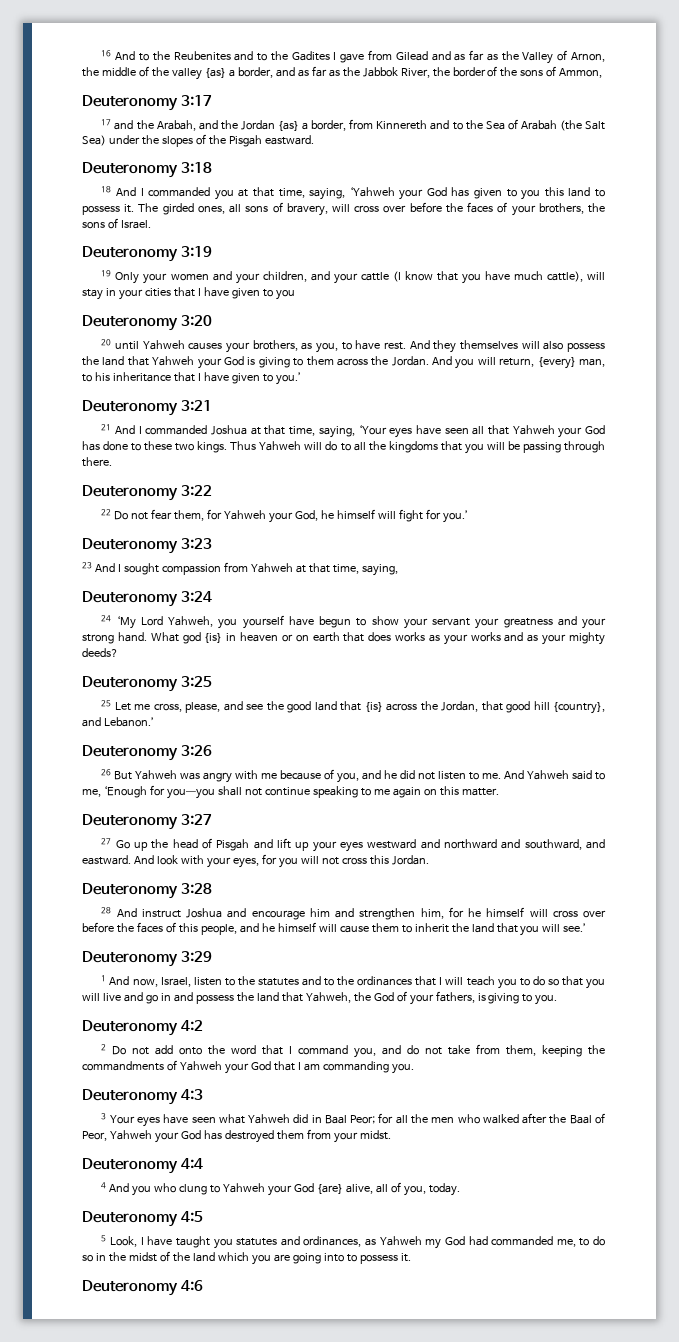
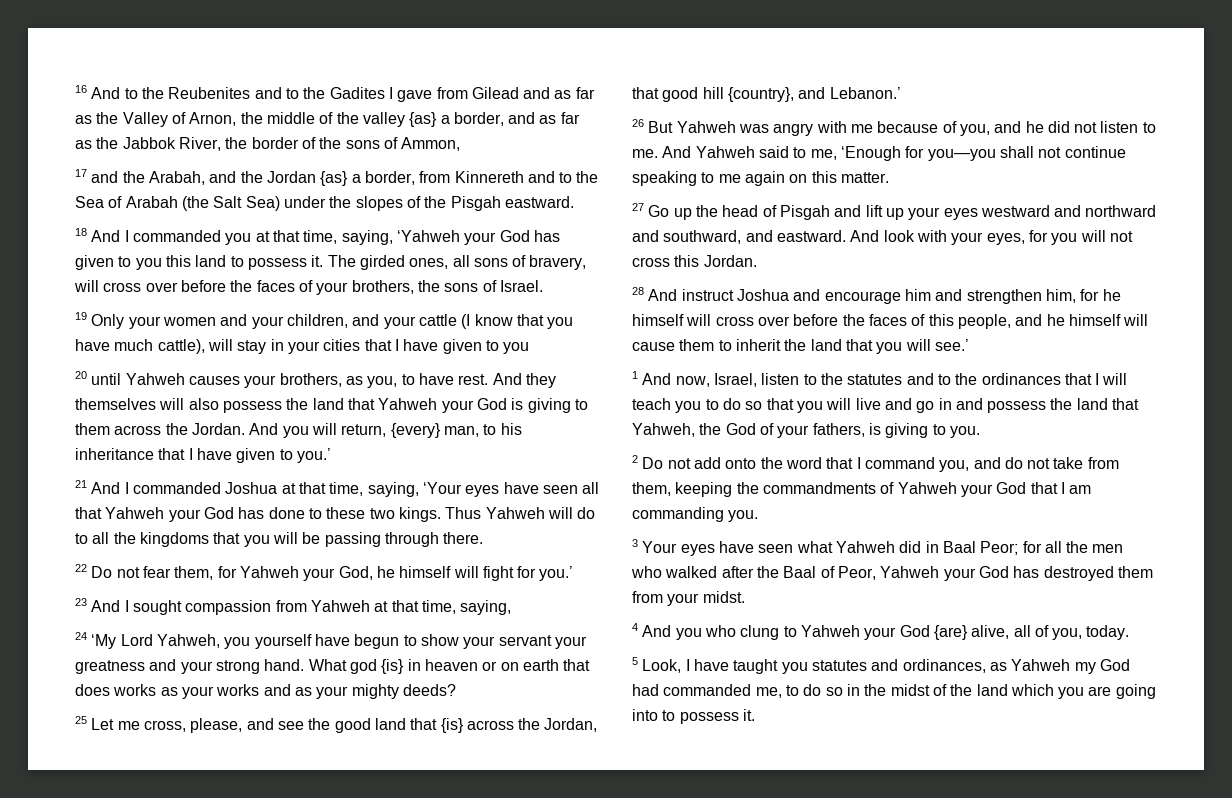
- Deuteronomy 3:17
- Deuteronomy 3:18
- Deuteronomy 3:19
- Deuteronomy 3:20
- Deuteronomy 3:21
- Deuteronomy 3:22
- Deuteronomy 3:23
- Deuteronomy 3:24
- Deuteronomy 3:25
- Deuteronomy 3:26
- Deuteronomy 3:27
- Deuteronomy 3:28
- Deuteronomy 3:29
- Deuteronomy 4:2
- Deuteronomy 4:3
- Deuteronomy 4:4
- Deuteronomy 4:5
- Deuteronomy 4:6

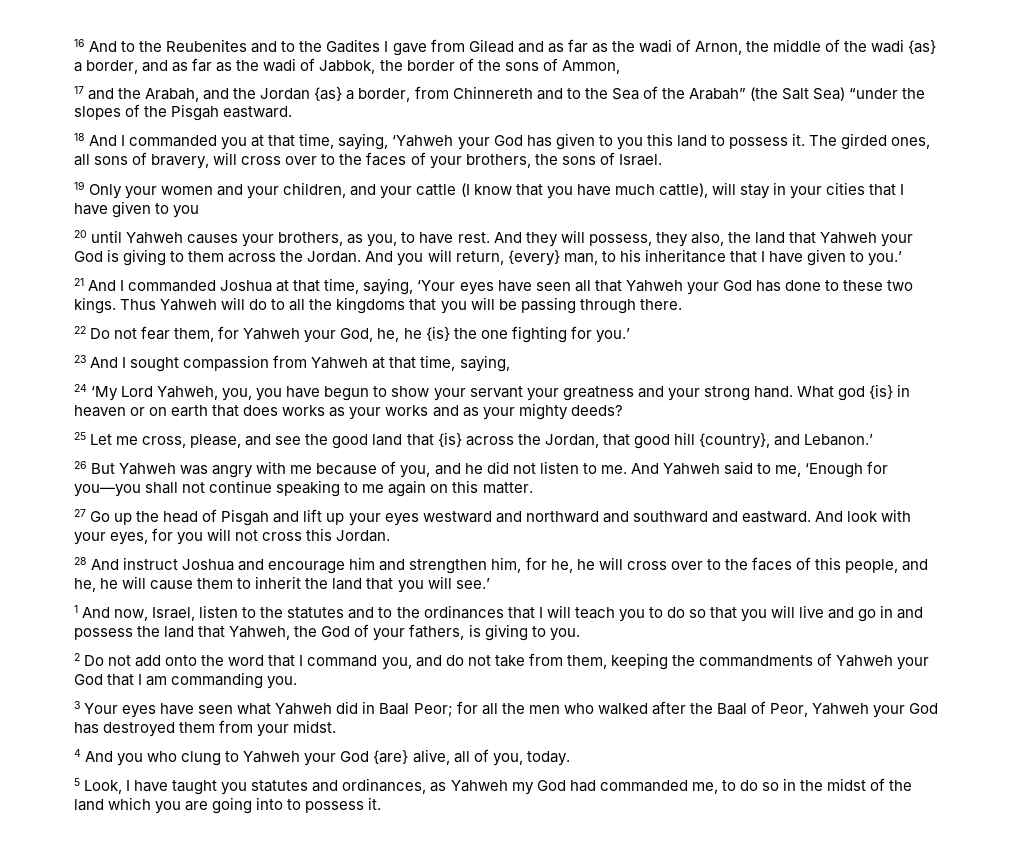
- 16 And to the Reubenites and to the Gadites I gave from Gilead and as far as the Valley of Arnon, the middle of the valley {as} a border, and as far as the Jabbok River, the border of the sons of Ammon,
+ 16 And to the Reubenites and to the Gadites I gave from Gilead and as far as the wadi of Arnon, the middle of the wadi {as} a border, and as far as the wadi of Jabbok, the border of the sons of Ammon,
- 17 and the Arabah, and the Jordan {as} a border, from Kinnereth and to the Sea of Arabah (the Salt Sea) under the slopes of the Pisgah eastward.
+ 17 and the Arabah, and the Jordan {as} a border, from Chinnereth and to the Sea of the Arabah” (the Salt Sea) “under the slopes of the Pisgah eastward.
- The girded ones, all sons of bravery, will cross over before the faces of your brothers, the sons of Israel.
+ The girded ones, all sons of bravery, will cross over to the faces of your brothers, the sons of Israel.
- And they themselves will also possess the land that Yahweh your God is giving to them across the Jordan.
+ And they will possess, they also, the land that Yahweh your God is giving to them across the Jordan.
- 22 Do not fear them, for Yahweh your God, he himself will fight for you.’
+ 22 Do not fear them, for Yahweh your God, he, he {is} the one fighting for you.’
- 24 ‘My Lord Yahweh, you yourself have begun to show your servant your greatness and your strong hand.
+ 24 ‘My Lord Yahweh, you, you have begun to show your servant your greatness and your strong hand.
- 27 Go up the head of Pisgah and lift up your eyes westward and northward and southward, and eastward.
+ 27 Go up the head of Pisgah and lift up your eyes westward and northward and southward and eastward.
- 28 And instruct Joshua and encourage him and strengthen him, for he himself will cross over before the faces of this people, and he himself will cause them to inherit the land that you will see.’
+ 28 And instruct Joshua and encourage him and strengthen him, for he, he will cross over to the faces of this people, and he, he will cause them to inherit the land that you will see.’

